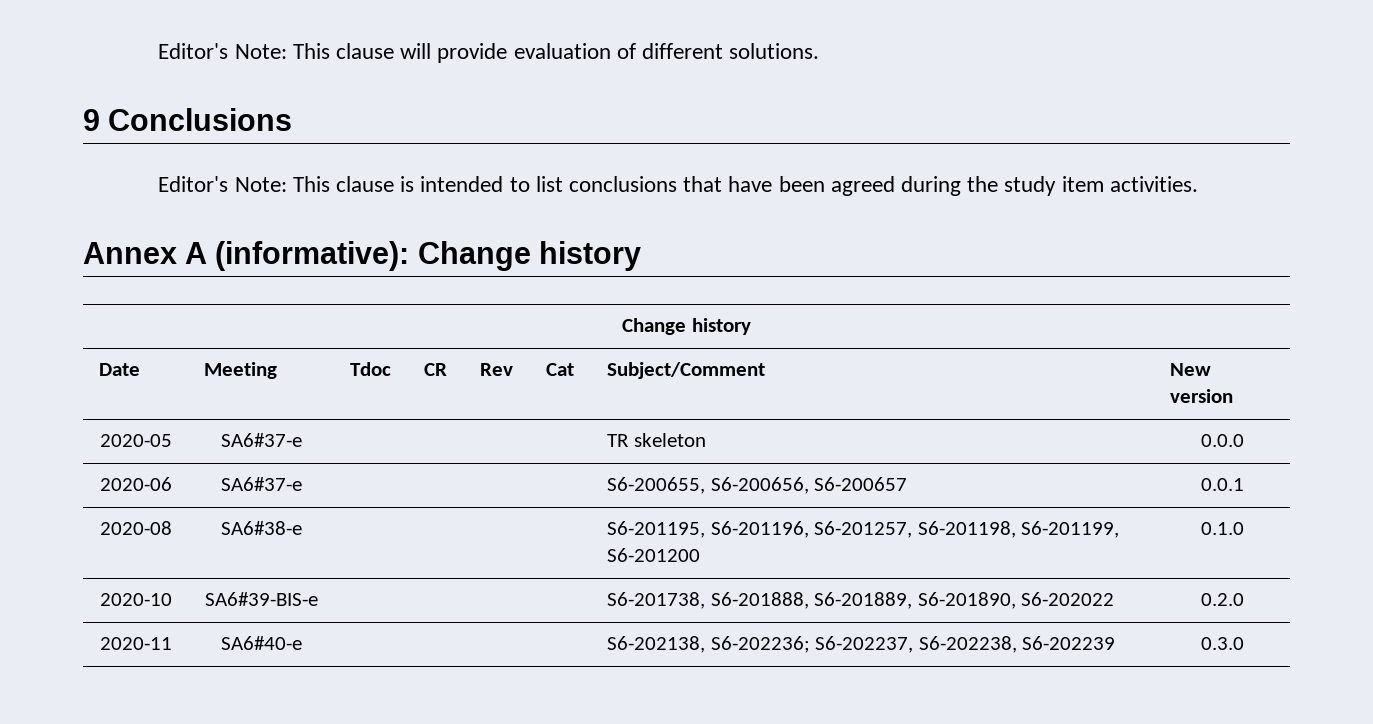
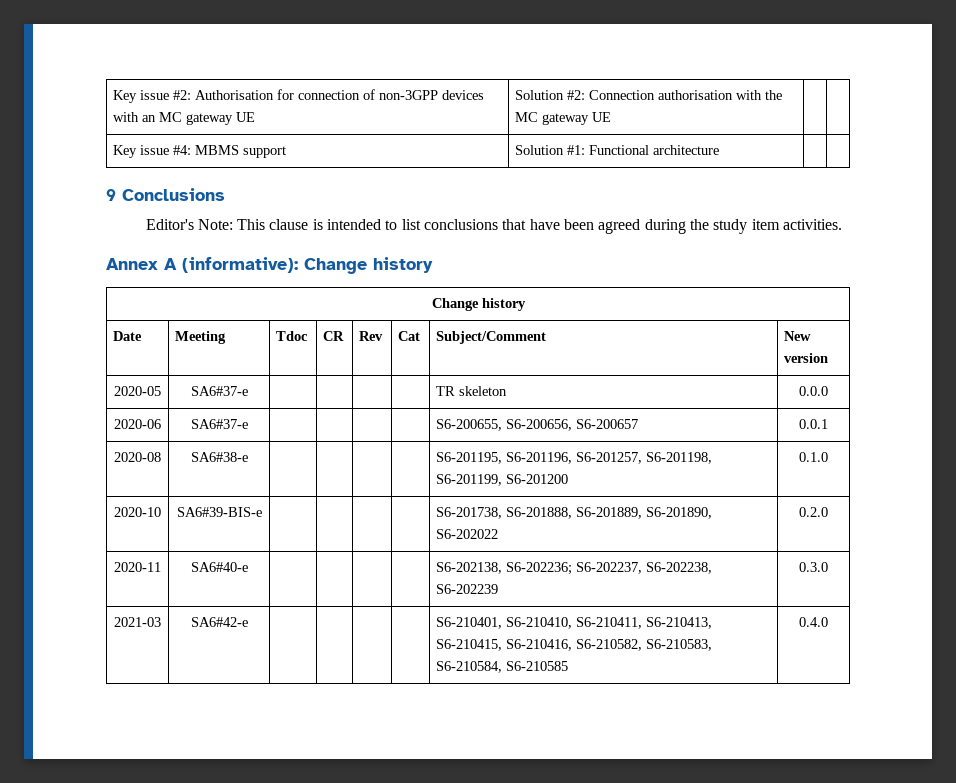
- Editor's Note: This clause will provide evaluation of different solutions.
+ Key issue #2: Authorisation for connection of non-3GPP devices with an MC gateway UE | Solution #2: Connection authorisation with the MC gateway UE | |
+ Key issue #4: MBMS support | Solution #1: Functional architecture | |
+ 2021-03 | SA6#42-e | | | | | S6-210401, S6-210410, S6-210411, S6-210413, S6-210415, S6-210416, S6-210582, S6-210583, S6-210584, S6-210585 | 0.4.0

